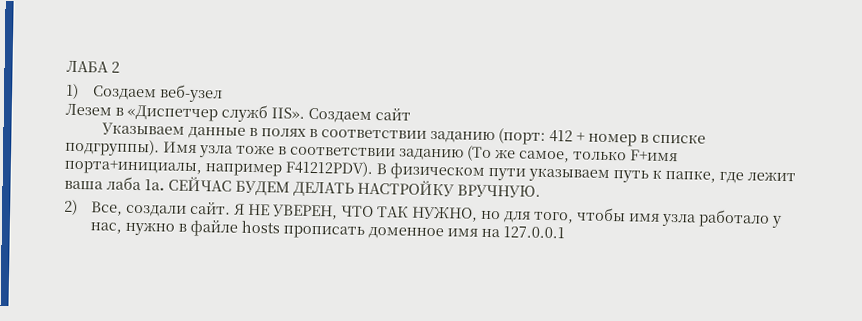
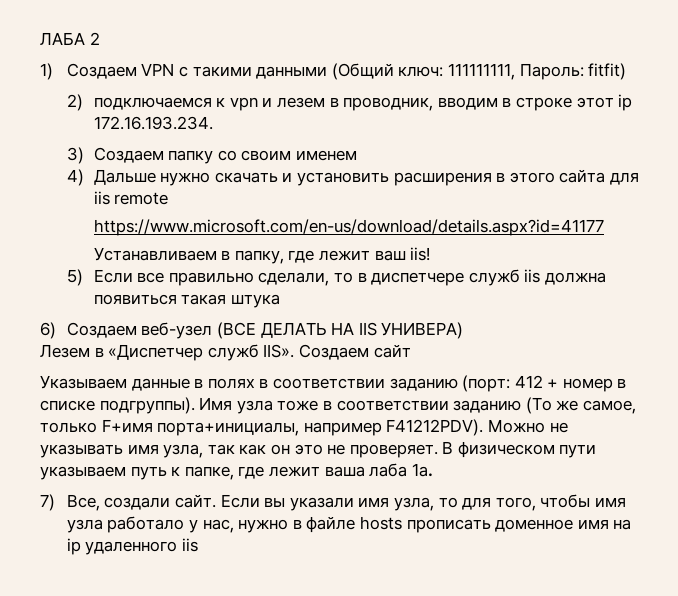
- 1) Создаем веб-узел
+ 1) Создаем VPN с такими данными (Общий ключ: 111111111, Пароль: fitfit)
+ 2) подключаемся к vpn и лезем в проводник, вводим в строке этот ip 172.16.193.234.
+ 3) Создаем папку со своим именем
+ 4) Дальше нужно скачать и установить расширения в этого сайта для iis remote
+ https://www.microsoft.com/en-us/download/details.aspx?id=41177
+ Устанавливаем в папку, где лежит ваш iis!
+ 5) Если все правильно сделали, то в диспетчере служб iis должна появиться такая штука
+ 6) Создаем веб-узел (ВСЕ ДЕЛАТЬ НА IIS УНИВЕРА)
+ Можно не указывать имя узла, так как он это не проверяет.
- В физическом пути указываем путь к папке, где лежит ваша лаба 1a. СЕЙЧАС БУДЕМ ДЕЛАТЬ НАСТРОЙКУ ВРУЧНУЮ.
- 2) Все, создали сайт. Я НЕ УВЕРЕН, ЧТО ТАК НУЖНО, но для того, чтобы имя узла работало у нас, нужно в файле hosts прописать доменное имя на 127.0.0.1
+ В физическом пути указываем путь к папке, где лежит ваша лаба 1a.
+ 7) Все, создали сайт. Если вы указали имя узла, то для того, чтобы имя узла работало у нас, нужно в файле hosts прописать доменное имя на ip удаленного iis

